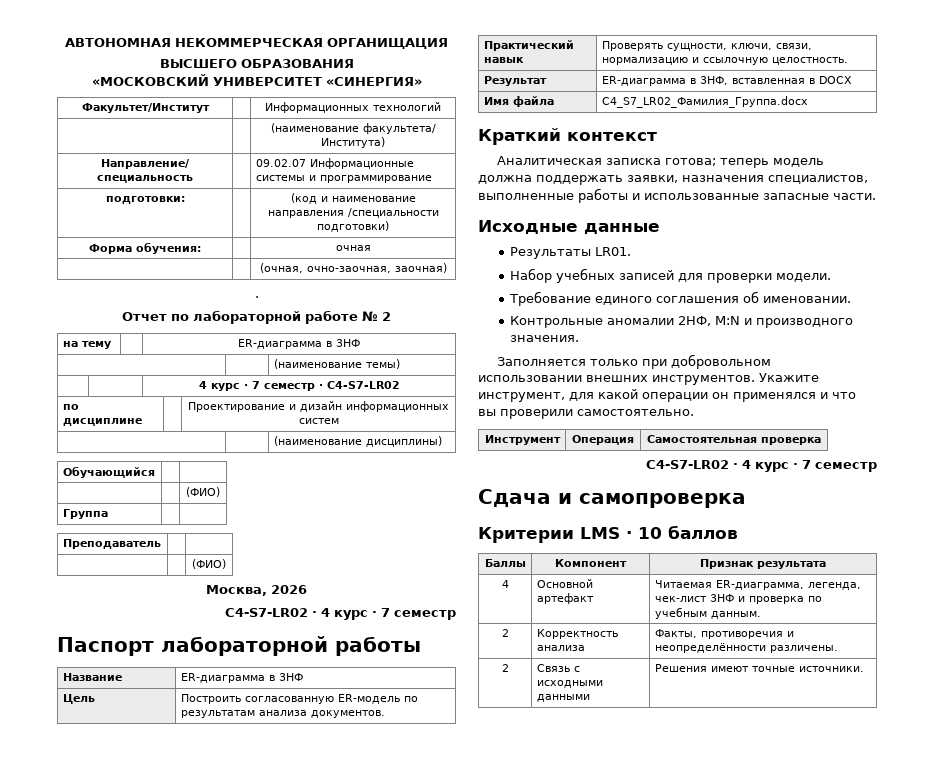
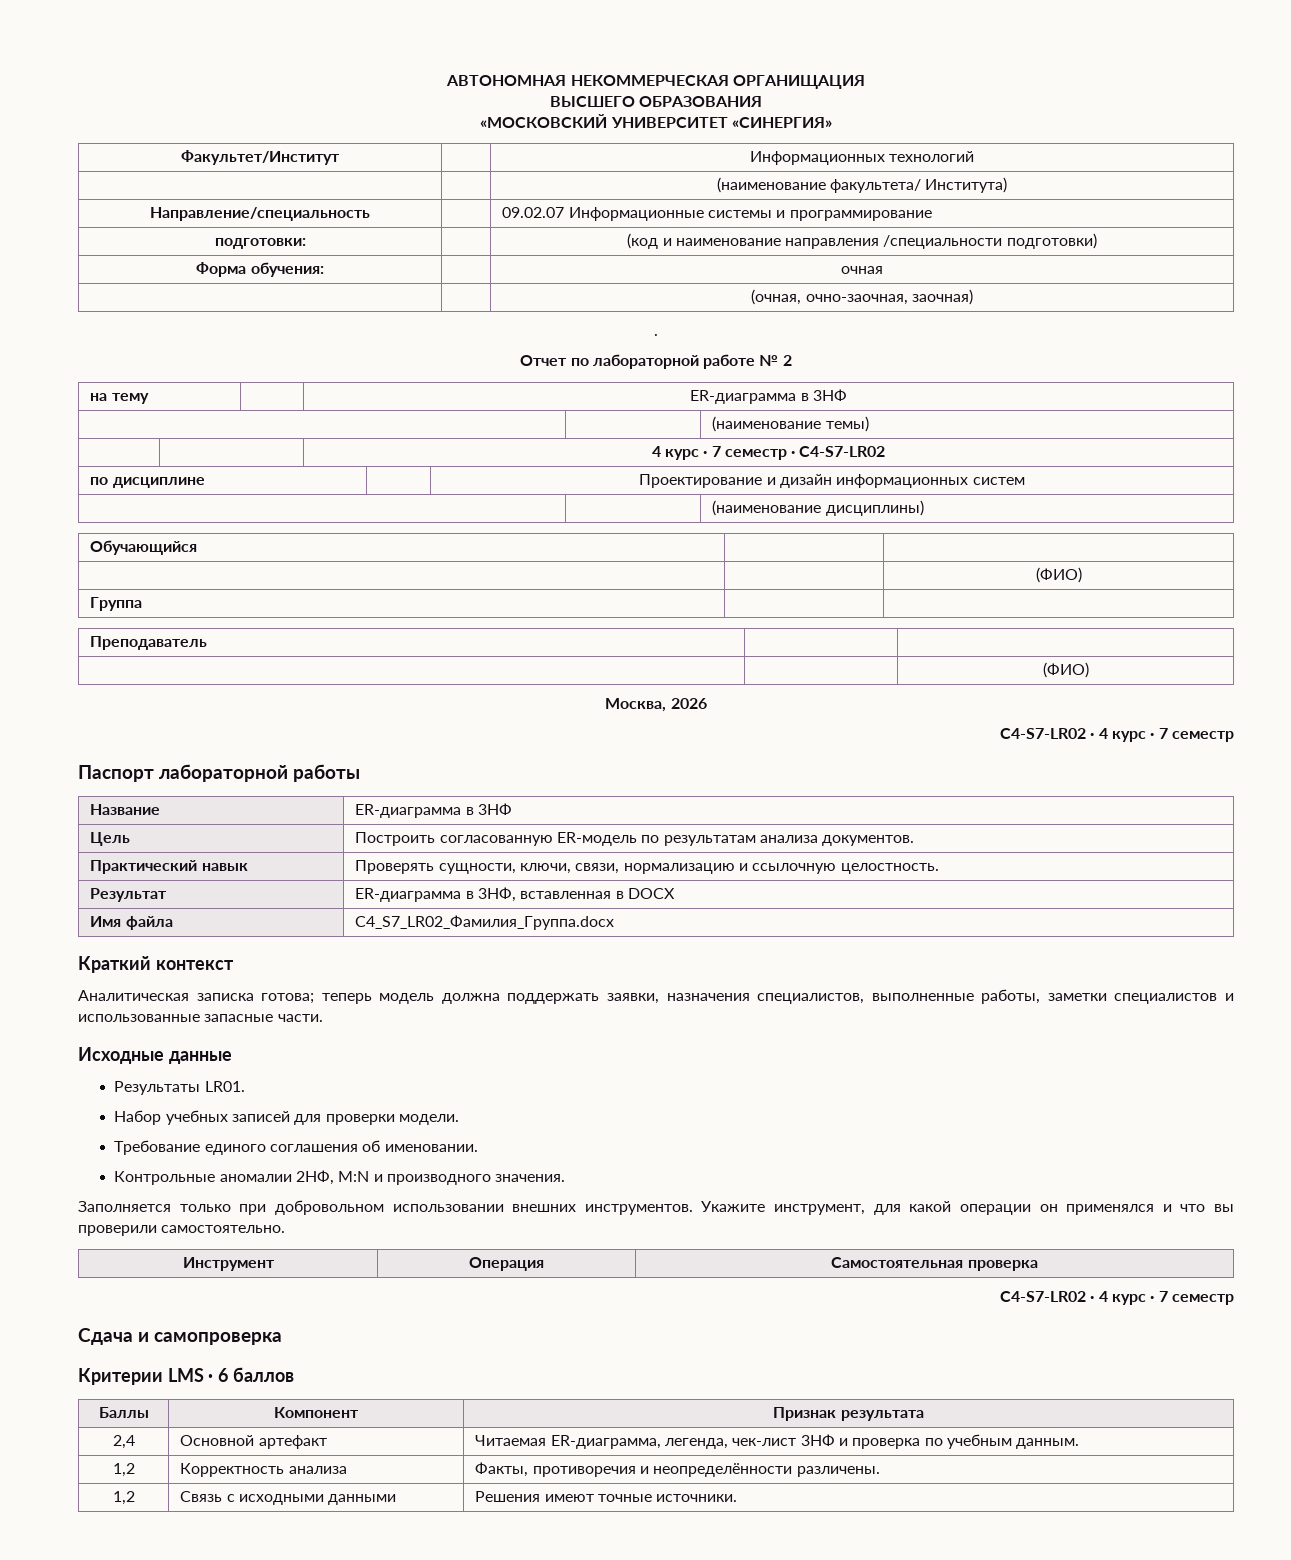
- Аналитическая записка готова; теперь модель должна поддержать заявки, назначения специалистов, выполненные работы и использованные запасные части.
+ Аналитическая записка готова; теперь модель должна поддержать заявки, назначения специалистов, выполненные работы, заметки специалистов и использованные запасные части.
- Критерии LMS · 10 баллов
+ Критерии LMS · 6 баллов
- 4 | Основной артефакт | Читаемая ER-диаграмма, легенда, чек-лист 3НФ и проверка по учебным данным.
+ 2,4 | Основной артефакт | Читаемая ER-диаграмма, легенда, чек-лист 3НФ и проверка по учебным данным.
- 2 | Корректность анализа | Факты, противоречия и неопределённости различены.
+ 1,2 | Корректность анализа | Факты, противоречия и неопределённости различены.
- 2 | Связь с исходными данными | Решения имеют точные источники.
+ 1,2 | Связь с исходными данными | Решения имеют точные источники.

